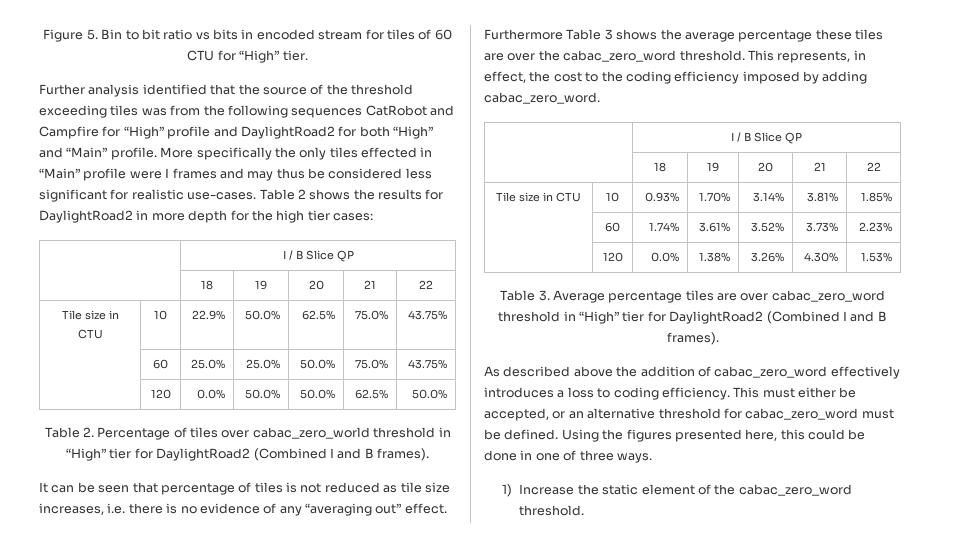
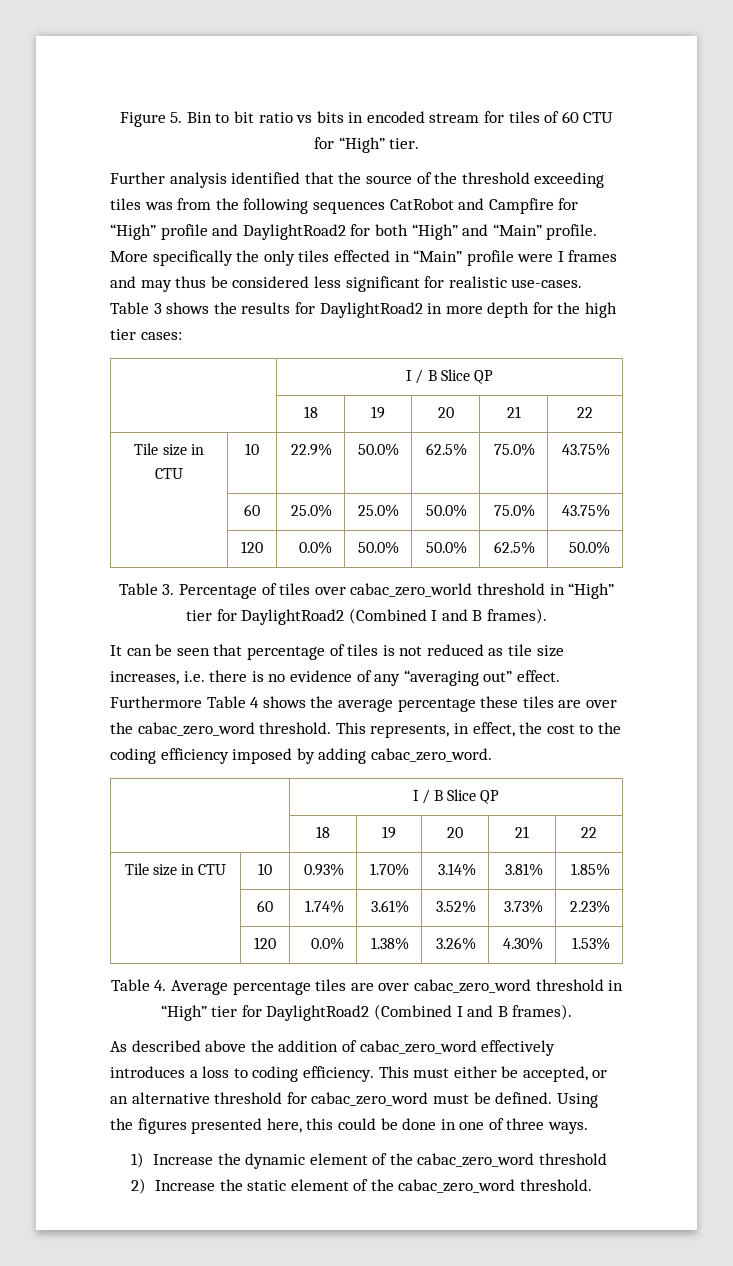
- Table 2 shows the results for DaylightRoad2 in more depth for the high tier cases:
+ Table 3 shows the results for DaylightRoad2 in more depth for the high tier cases:
- Table 2. Percentage of tiles over cabac_zero_world threshold in “High” tier for DaylightRoad2 (Combined I and B frames).
+ Table 3. Percentage of tiles over cabac_zero_world threshold in “High” tier for DaylightRoad2 (Combined I and B frames).
- Furthermore Table 3 shows the average percentage these tiles are over the cabac_zero_word threshold.
+ Furthermore Table 4 shows the average percentage these tiles are over the cabac_zero_word threshold.
- Table 3. Average percentage tiles are over cabac_zero_word threshold in “High” tier for DaylightRoad2 (Combined I and B frames).
+ Table 4. Average percentage tiles are over cabac_zero_word threshold in “High” tier for DaylightRoad2 (Combined I and B frames).
- 1) Increase the static element of the cabac_zero_word threshold.
+ 1) Increase the dynamic element of the cabac_zero_word threshold
+ 2) Increase the static element of the cabac_zero_word threshold.

